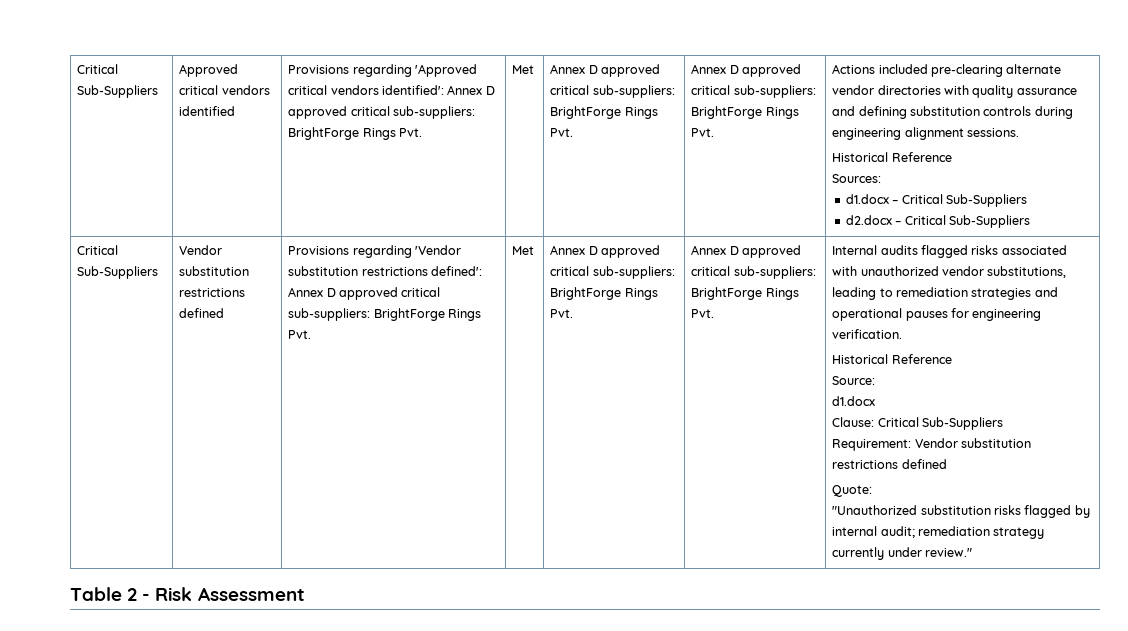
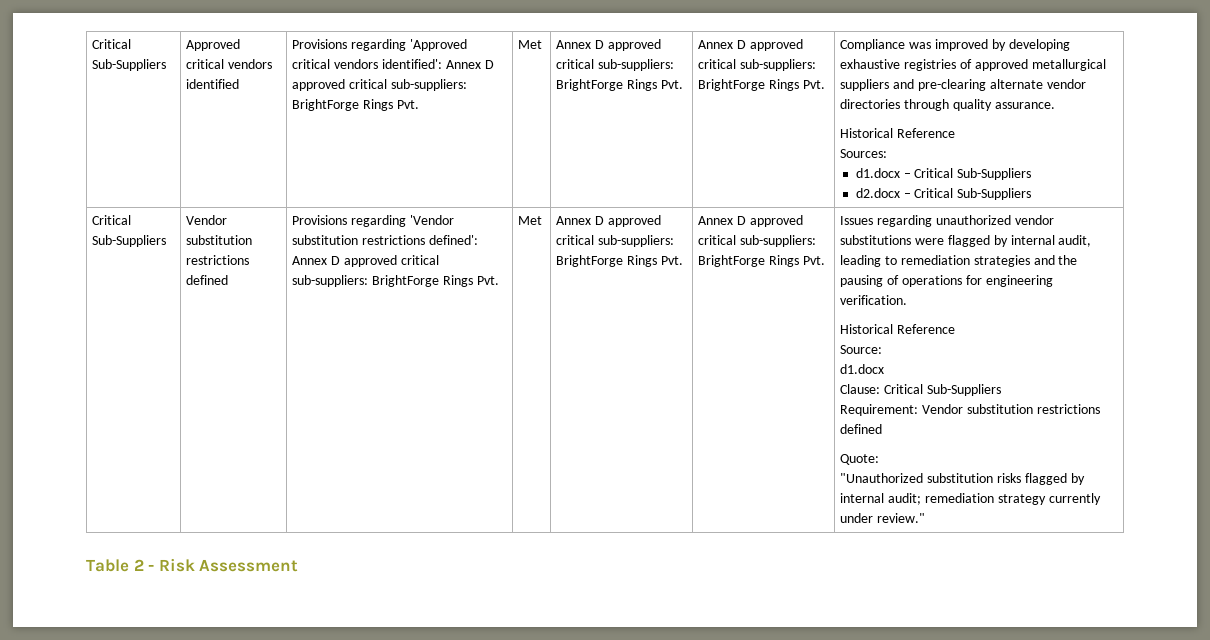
- Actions included pre-clearing alternate vendor directories with quality assurance and defining substitution controls during engineering alignment sessions.
+ Compliance was improved by developing exhaustive registries of approved metallurgical suppliers and pre-clearing alternate vendor directories through quality assurance.
- Internal audits flagged risks associated with unauthorized vendor substitutions, leading to remediation strategies and operational pauses for engineering verification.
+ Issues regarding unauthorized vendor substitutions were flagged by internal audit, leading to remediation strategies and the pausing of operations for engineering verification.

